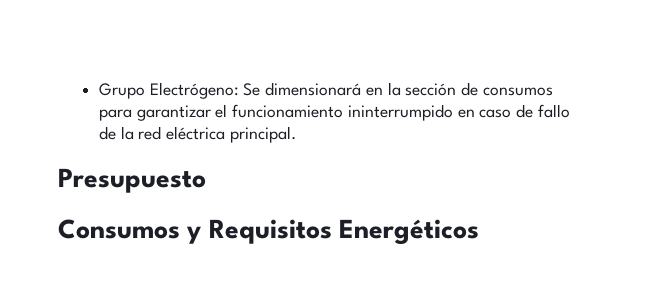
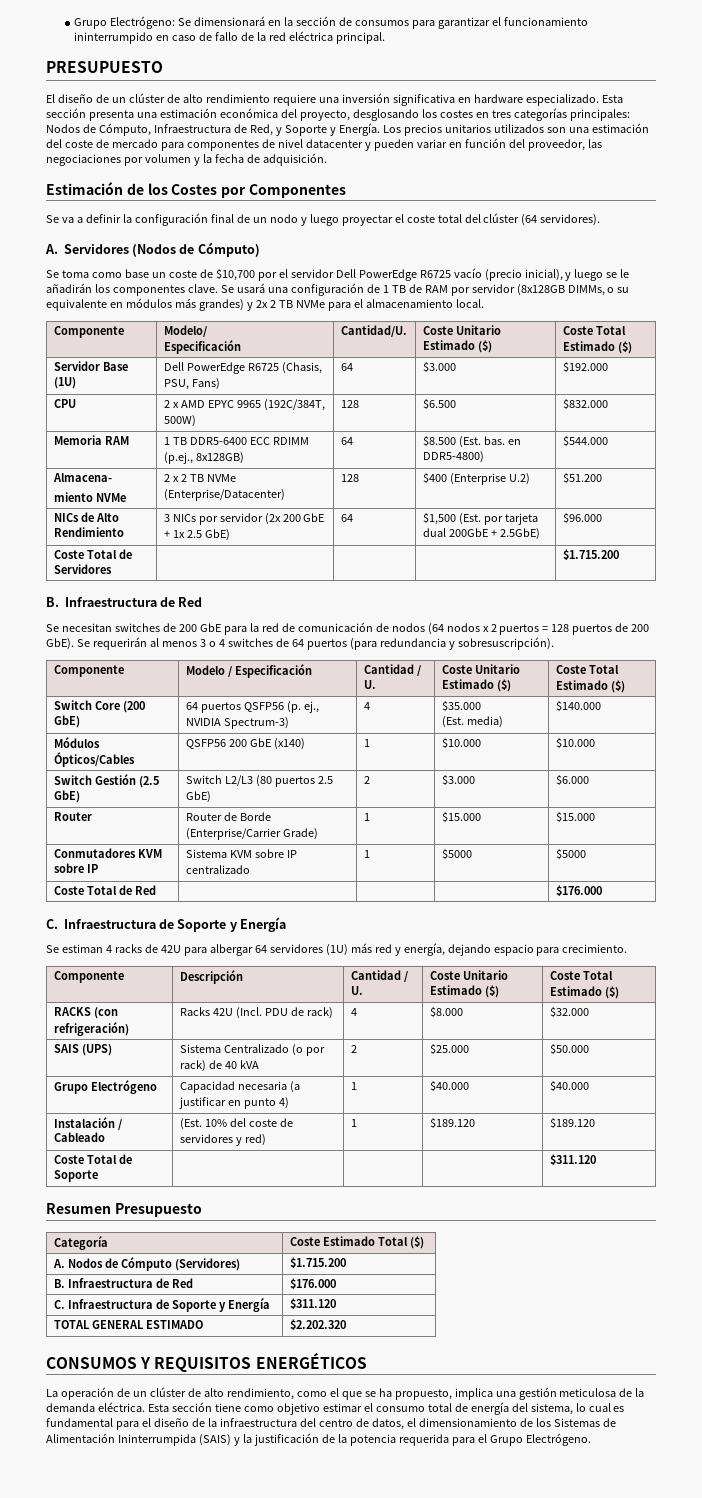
- Presupuesto
- Consumos y Requisitos Energéticos
+ PRESUPUESTO
+ El diseño de un clúster de alto rendimiento requiere una inversión significativa en hardware especializado. Esta sección presenta una estimación económica del proyecto, desglosando los costes en tres categorías principales: Nodos de Cómputo, Infraestructura de Red, y Soporte y Energía. Los precios unitarios utilizados son una estimación del coste de mercado para componentes de nivel datacenter y pueden variar en función del proveedor, las negociaciones por volumen y la fecha de adquisición.
+ Estimación de los Costes por Componentes
+ Se va a definir la configuración final de un nodo y luego proyectar el coste total del clúster (64 servidores).
+ A. Servidores (Nodos de Cómputo)
+ Se toma como base un coste de $10,700 por el servidor Dell PowerEdge R6725 vacío (precio inicial), y luego se le añadirán los componentes clave. Se usará una configuración de 1 TB de RAM por servidor (8x128GB DIMMs, o su equivalente en módulos más grandes) y 2x 2 TB NVMe para el almacenamiento local.
+ Componente | Modelo/
+ Especificación | Cantidad/U. | Coste Unitario Estimado ($) | Coste Total Estimado ($)
+ Servidor Base (1U) | Dell PowerEdge R6725 (Chasis, PSU, Fans) | 64 | $3.000 | $192.000
+ CPU | 2 x AMD EPYC 9965 (192C/384T, 500W) | 128 | $6.500 | $832.000
+ Memoria RAM | 1 TB DDR5-6400 ECC RDIMM (p.ej., 8x128GB) | 64 | $8.500 (Est. bas. en DDR5-4800) | $544.000
+ Almacena-
+ miento NVMe | 2 x 2 TB NVMe (Enterprise/Datacenter) | 128 | $400 (Enterprise U.2) | $51.200
+ NICs de Alto Rendimiento | 3 NICs por servidor (2x 200 GbE + 1x 2.5 GbE) | 64 | $1,500 (Est. por tarjeta dual 200GbE + 2.5GbE) | $96.000
+ Coste Total de Servidores | | | | $1.715.200
+ B. Infraestructura de Red
+ Se necesitan switches de 200 GbE para la red de comunicación de nodos (64 nodos x 2 puertos = 128 puertos de 200 GbE). Se requerirán al menos 3 o 4 switches de 64 puertos (para redundancia y sobresuscripción).
+ Componente | Modelo / Especificación | Cantidad / U. | Coste Unitario Estimado ($) | Coste Total Estimado ($)
+ Switch Core (200 GbE) | 64 puertos QSFP56 (p. ej., NVIDIA Spectrum-3) | 4 | $35.000
+ (Est. media) | $140.000
+ Módulos Ópticos/Cables | QSFP56 200 GbE (x140) | 1 | $10.000 | $10.000
+ Switch Gestión (2.5 GbE) | Switch L2/L3 (80 puertos 2.5 GbE) | 2 | $3.000 | $6.000
+ Router | Router de Borde (Enterprise/Carrier Grade) | 1 | $15.000 | $15.000
+ Conmutadores KVM sobre IP | Sistema KVM sobre IP centralizado | 1 | $5000 | $5000
+ Coste Total de Red | | | | $176.000
+ C. Infraestructura de Soporte y Energía
+ Se estiman 4 racks de 42U para albergar 64 servidores (1U) más red y energía, dejando espacio para crecimiento.
+ Componente | Descripción | Cantidad / U. | Coste Unitario Estimado ($) | Coste Total Estimado ($)
+ RACKS (con refrigeración) | Racks 42U (Incl. PDU de rack) | 4 | $8.000 | $32.000
+ SAIS (UPS) | Sistema Centralizado (o por rack) de 40 kVA | 2 | $25.000 | $50.000
+ Grupo Electrógeno | Capacidad necesaria (a justificar en punto 4) | 1 | $40.000 | $40.000
+ Instalación / Cableado | (Est. 10% del coste de servidores y red) | 1 | $189.120 | $189.120
+ Coste Total de Soporte | | | | $311.120
+ Resumen Presupuesto
+ Categoría | Coste Estimado Total ($)
+ A. Nodos de Cómputo (Servidores) | $1.715.200
+ B. Infraestructura de Red | $176.000
+ C. Infraestructura de Soporte y Energía | $311.120
+ TOTAL GENERAL ESTIMADO | $2.202.320
+ CONSUMOS Y REQUISITOS ENERGÉTICOS
+ La operación de un clúster de alto rendimiento, como el que se ha propuesto, implica una gestión meticulosa de la demanda eléctrica. Esta sección tiene como objetivo estimar el consumo total de energía del sistema, lo cual es fundamental para el diseño de la infraestructura del centro de datos, el dimensionamiento de los Sistemas de Alimentación Ininterrumpida (SAIS) y la justificación de la potencia requerida para el Grupo Electrógeno.

